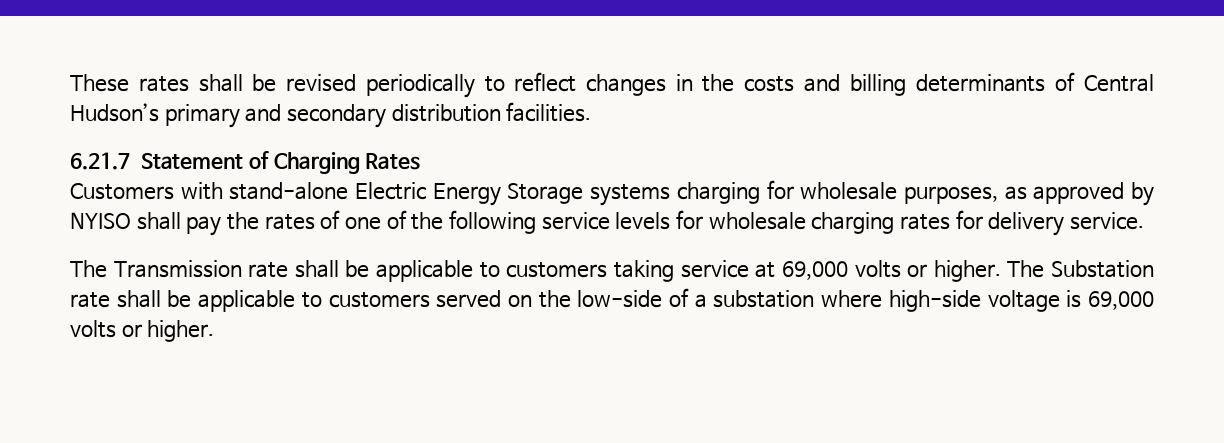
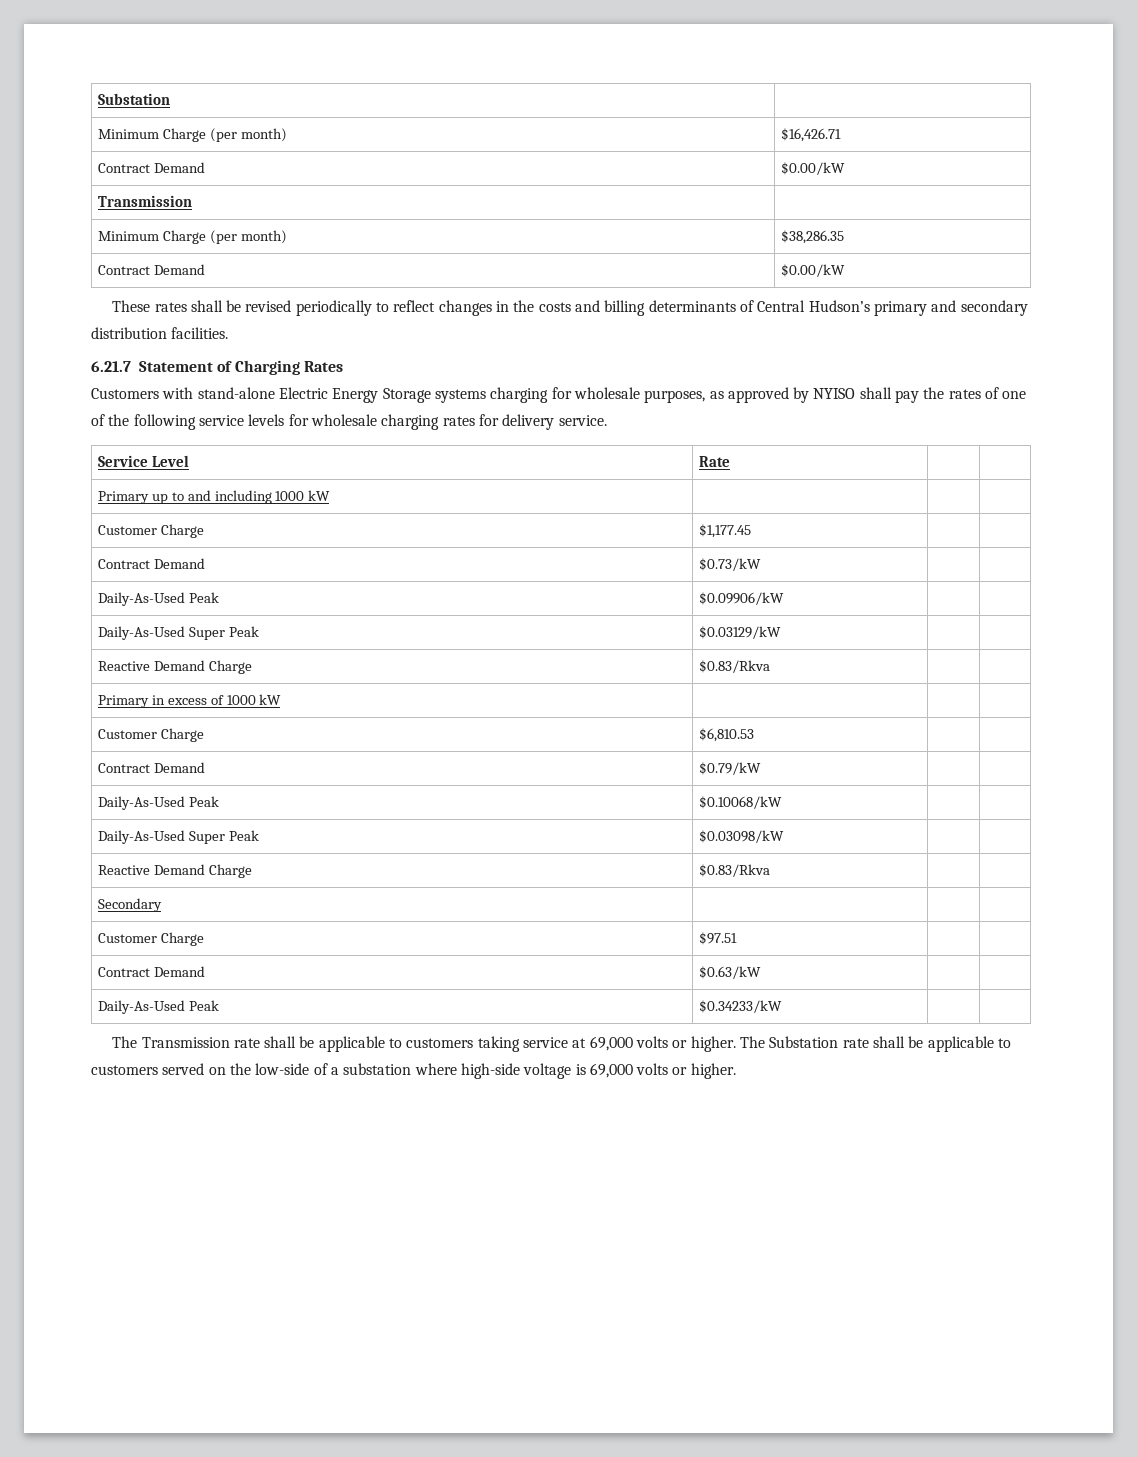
+ Substation |
+ Minimum Charge (per month) | $16,426.71
+ Contract Demand | $0.00/kW
+ Transmission |
+ Minimum Charge (per month) | $38,286.35
+ Contract Demand | $0.00/kW
+ Service Level | Rate | |
+ Primary up to and including 1000 kW | | |
+ Customer Charge | $1,177.45 | |
+ Contract Demand | $0.73/kW | |
+ Daily-As-Used Peak | $0.09906/kW | |
+ Daily-As-Used Super Peak | $0.03129/kW | |
+ Reactive Demand Charge | $0.83/Rkva | |
+ Primary in excess of 1000 kW | | |
+ Customer Charge | $6,810.53 | |
+ Contract Demand | $0.79/kW | |
+ Daily-As-Used Peak | $0.10068/kW | |
+ Daily-As-Used Super Peak | $0.03098/kW | |
+ Reactive Demand Charge | $0.83/Rkva | |
+ Secondary | | |
+ Customer Charge | $97.51 | |
+ Contract Demand | $0.63/kW | |
+ Daily-As-Used Peak | $0.34233/kW | |

